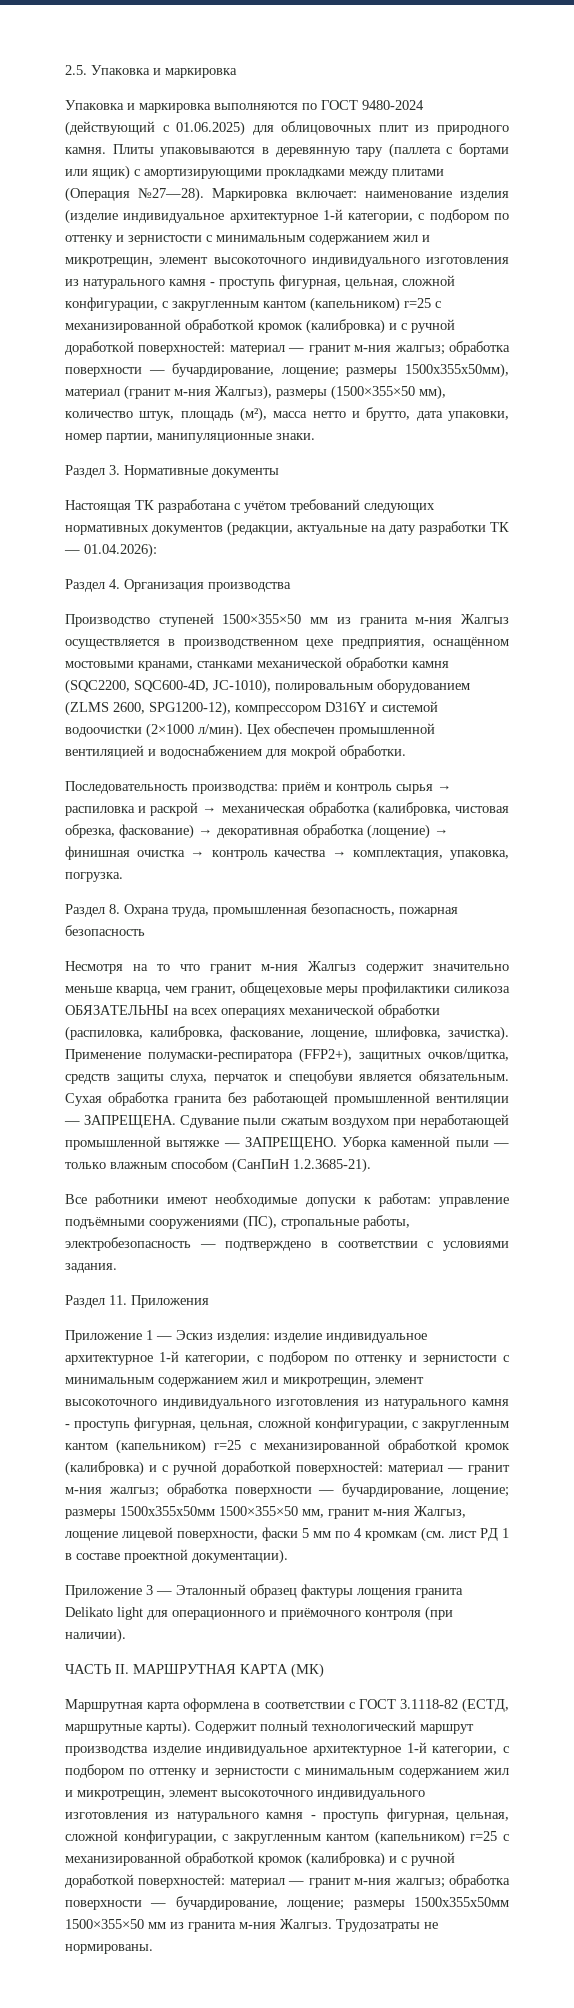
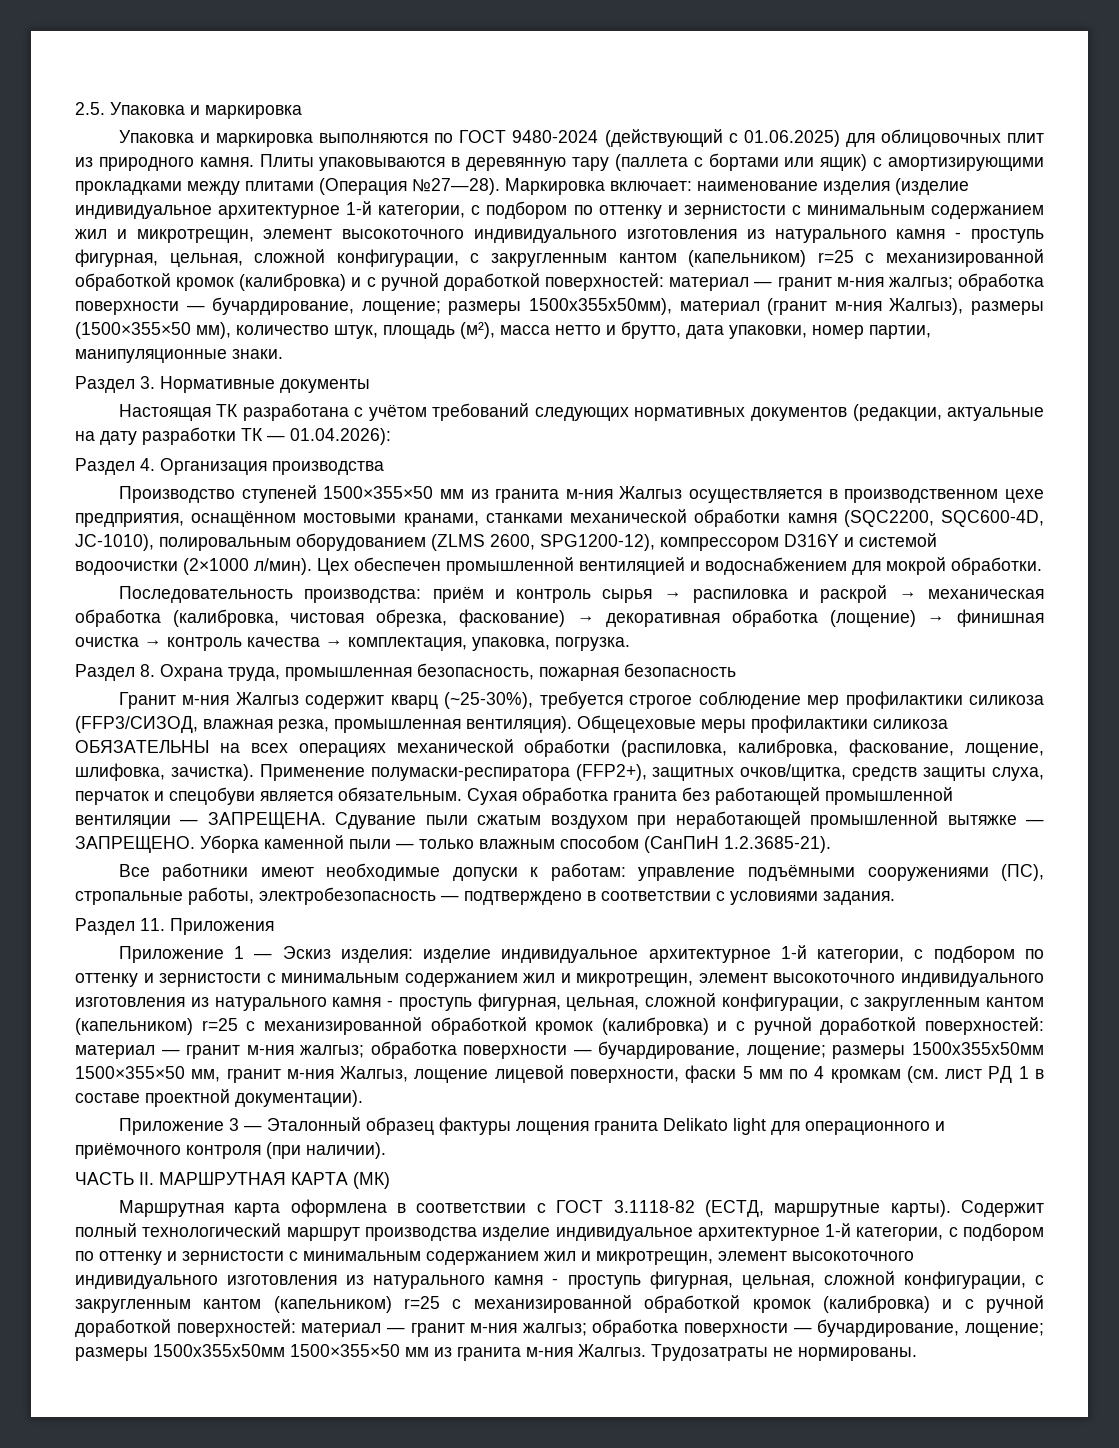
- Несмотря на то что гранит м-ния Жалгыз содержит значительно меньше кварца, чем гранит, общецеховые меры профилактики силикоза ОБЯЗАТЕЛЬНЫ на всех операциях механической обработки (распиловка, калибровка, фаскование, лощение, шлифовка, зачистка).
+ Гранит м-ния Жалгыз содержит кварц (~25-30%), требуется строгое соблюдение мер профилактики силикоза (FFP3/СИЗОД, влажная резка, промышленная вентиляция). Общецеховые меры профилактики силикоза ОБЯЗАТЕЛЬНЫ на всех операциях механической обработки (распиловка, калибровка, фаскование, лощение, шлифовка, зачистка).

